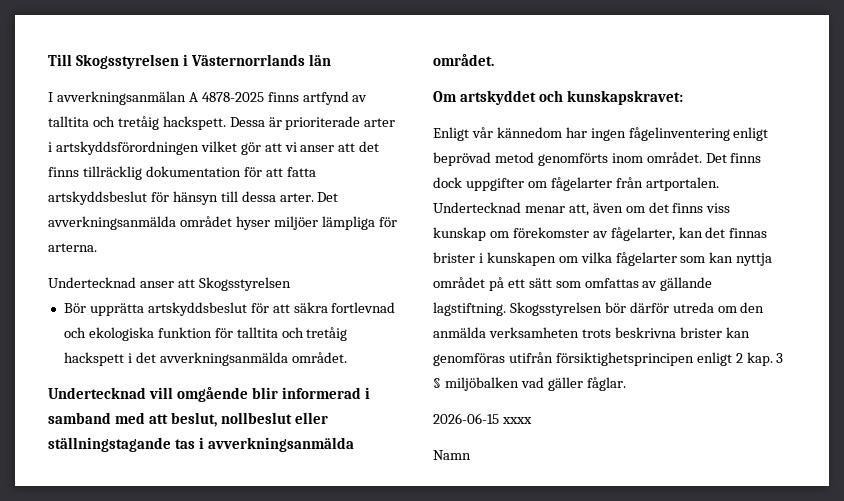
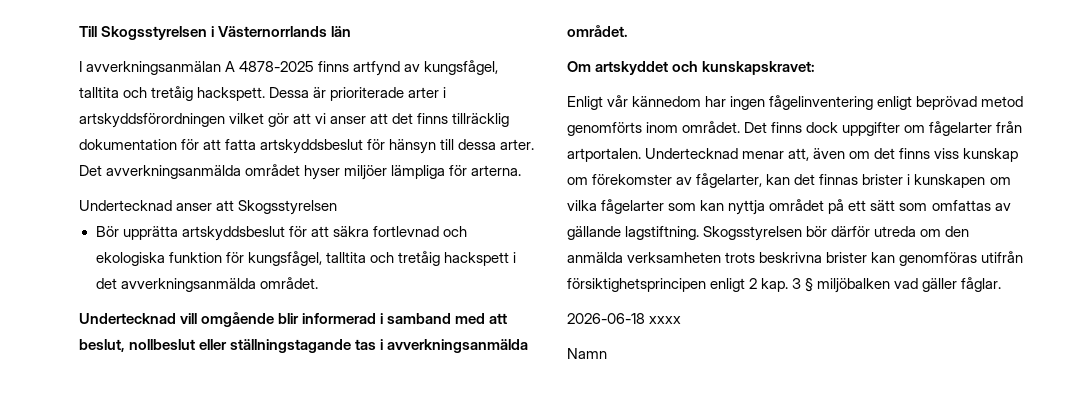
- I avverkningsanmälan A 4878-2025 finns artfynd av talltita och tretåig hackspett.
+ I avverkningsanmälan A 4878-2025 finns artfynd av kungsfågel, talltita och tretåig hackspett.
- Bör upprätta artskyddsbeslut för att säkra fortlevnad och ekologiska funktion för talltita och tretåig hackspett i det avverkningsanmälda området.
+ Bör upprätta artskyddsbeslut för att säkra fortlevnad och ekologiska funktion för kungsfågel, talltita och tretåig hackspett i det avverkningsanmälda området.
- 2026-06-15 xxxx
+ 2026-06-18 xxxx

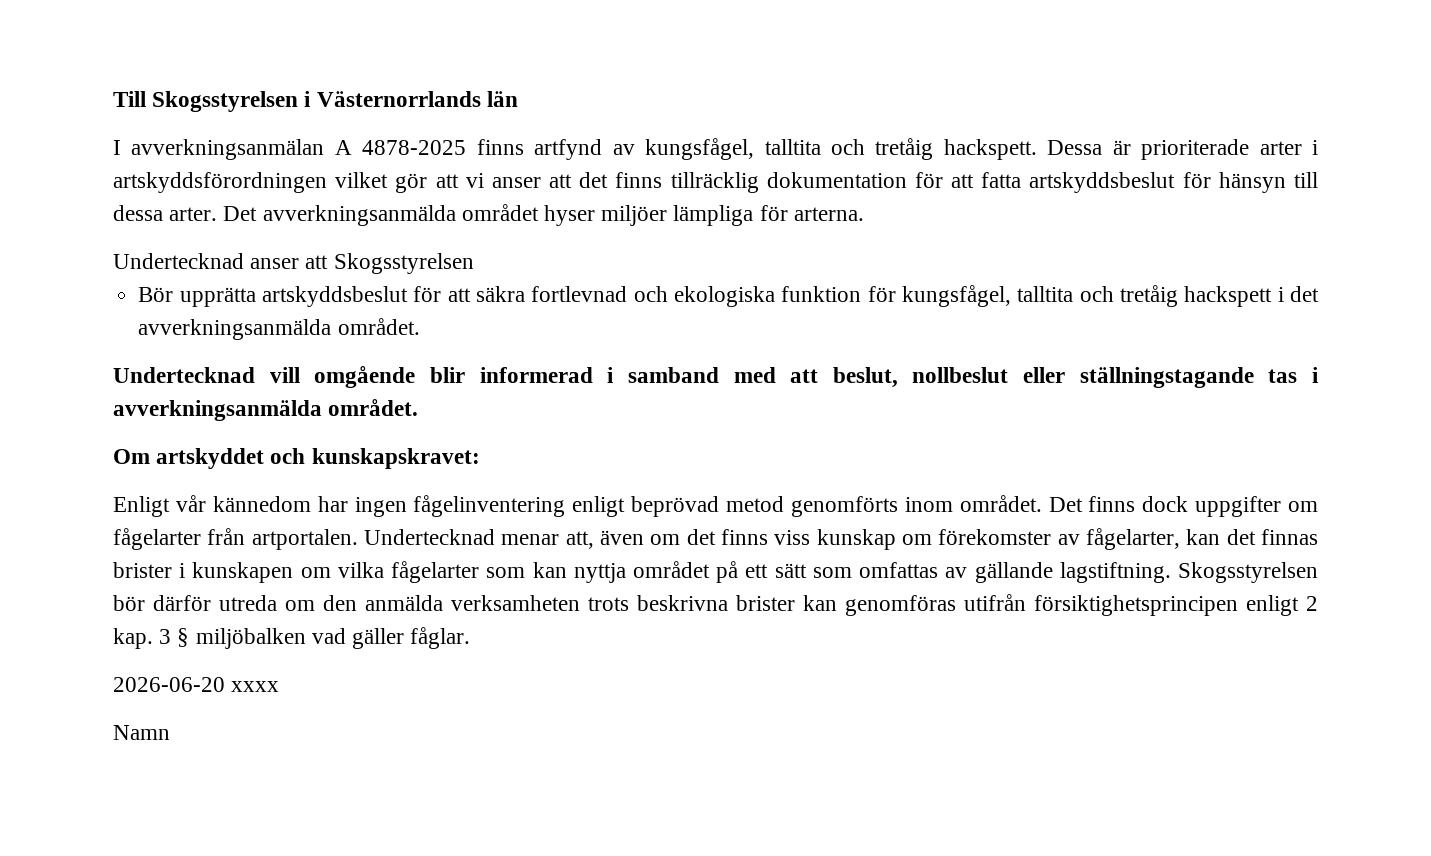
- 2026-06-18 xxxx
+ 2026-06-20 xxxx

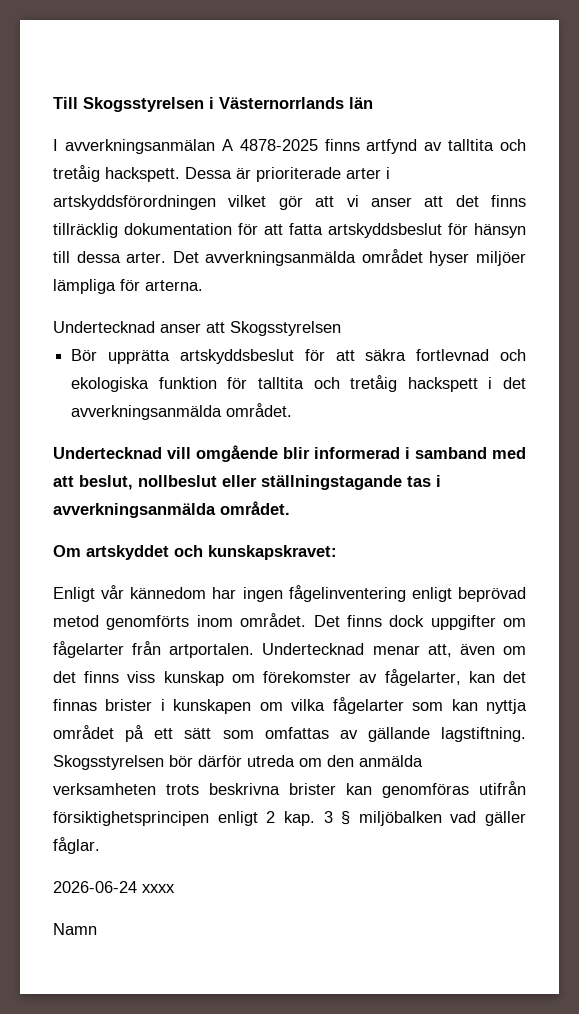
- I avverkningsanmälan A 4878-2025 finns artfynd av kungsfågel, talltita och tretåig hackspett.
+ I avverkningsanmälan A 4878-2025 finns artfynd av talltita och tretåig hackspett.
- Bör upprätta artskyddsbeslut för att säkra fortlevnad och ekologiska funktion för kungsfågel, talltita och tretåig hackspett i det avverkningsanmälda området.
+ Bör upprätta artskyddsbeslut för att säkra fortlevnad och ekologiska funktion för talltita och tretåig hackspett i det avverkningsanmälda området.
- 2026-06-20 xxxx
+ 2026-06-24 xxxx

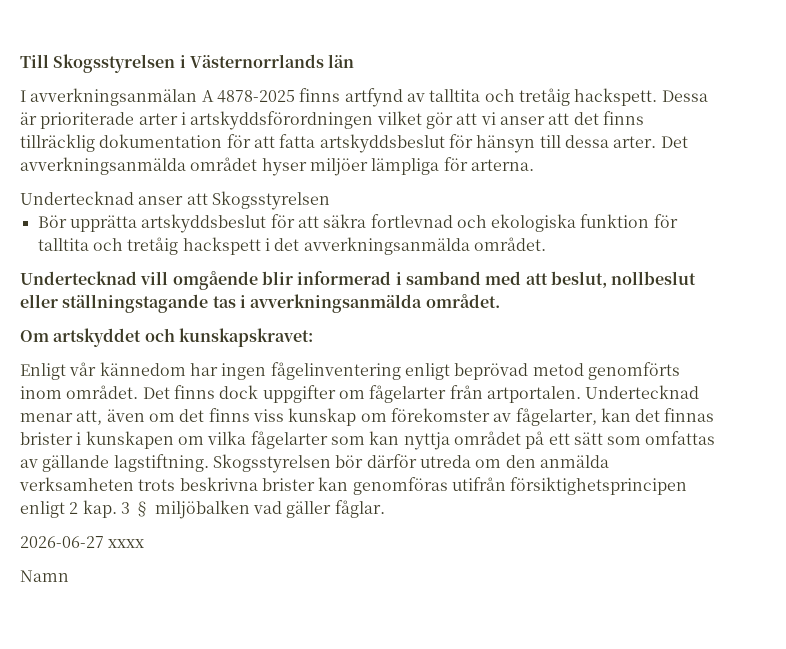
- 2026-06-24 xxxx
+ 2026-06-27 xxxx

